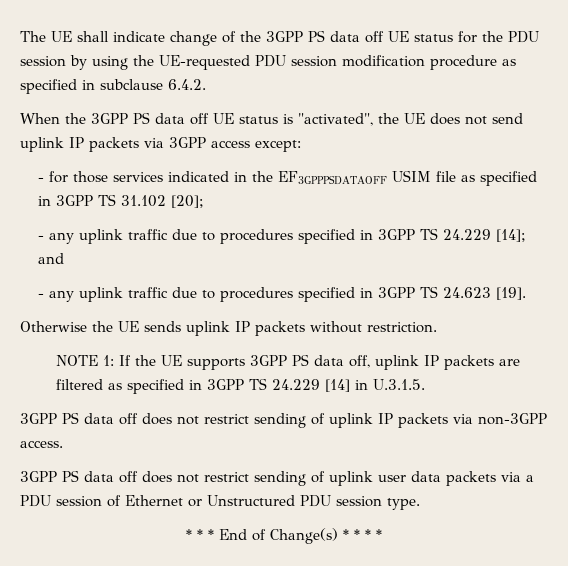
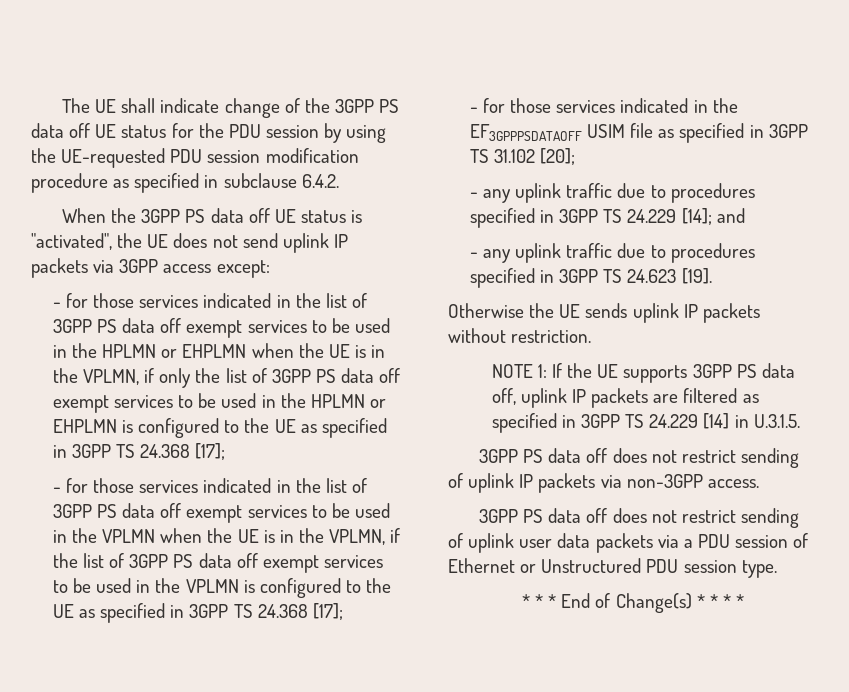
+ - for those services indicated in the list of 3GPP PS data off exempt services to be used in the HPLMN or EHPLMN when the UE is in the VPLMN, if only the list of 3GPP PS data off exempt services to be used in the HPLMN or EHPLMN is configured to the UE as specified in 3GPP TS 24.368 [17];
+ - for those services indicated in the list of 3GPP PS data off exempt services to be used in the VPLMN when the UE is in the VPLMN, if the list of 3GPP PS data off exempt services to be used in the VPLMN is configured to the UE as specified in 3GPP TS 24.368 [17];

